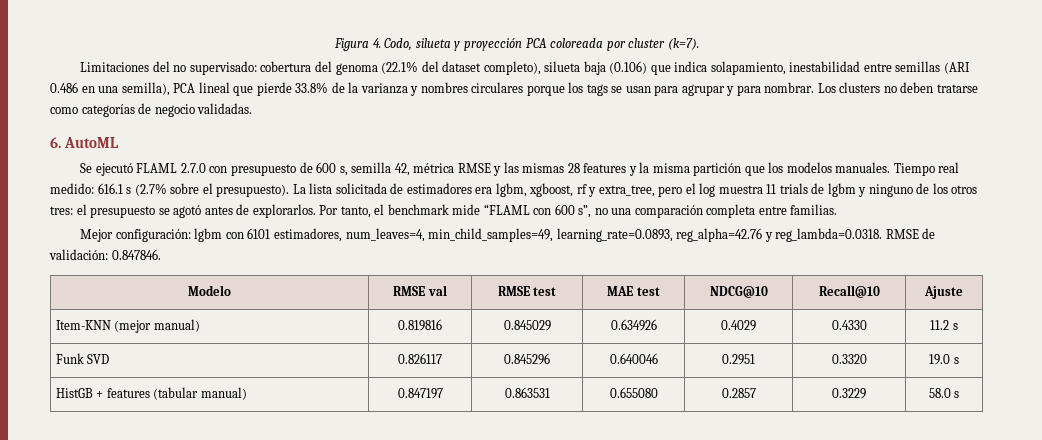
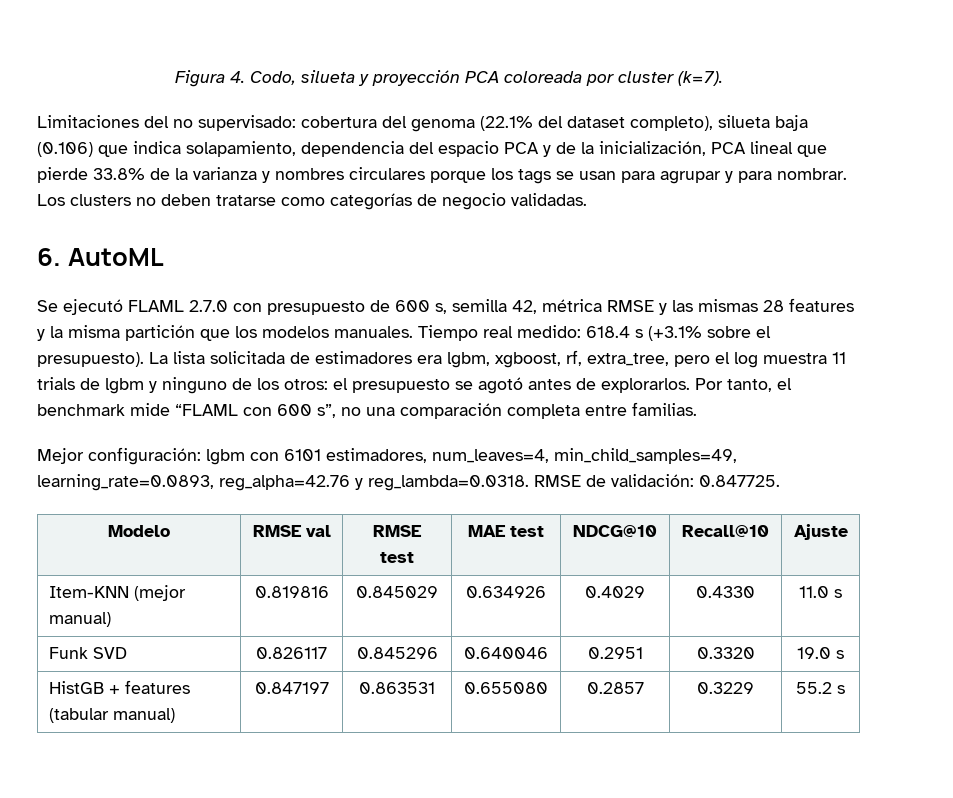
- Limitaciones del no supervisado: cobertura del genoma (22.1% del dataset completo), silueta baja (0.106) que indica solapamiento, inestabilidad entre semillas (ARI 0.486 en una semilla), PCA lineal que pierde 33.8% de la varianza y nombres circulares porque los tags se usan para agrupar y para nombrar.
+ Limitaciones del no supervisado: cobertura del genoma (22.1% del dataset completo), silueta baja (0.106) que indica solapamiento, dependencia del espacio PCA y de la inicialización, PCA lineal que pierde 33.8% de la varianza y nombres circulares porque los tags se usan para agrupar y para nombrar.
- Tiempo real medido: 616.1 s (2.7% sobre el presupuesto).
+ Tiempo real medido: 618.4 s (+3.1% sobre el presupuesto).
- La lista solicitada de estimadores era lgbm, xgboost, rf y extra_tree, pero el log muestra 11 trials de lgbm y ninguno de los otros tres: el presupuesto se agotó antes de explorarlos.
+ La lista solicitada de estimadores era lgbm, xgboost, rf, extra_tree, pero el log muestra 11 trials de lgbm y ninguno de los otros: el presupuesto se agotó antes de explorarlos.
- Mejor configuración: lgbm con 6101 estimadores, num_leaves=4, min_child_samples=49, learning_rate=0.0893, reg_alpha=42.76 y reg_lambda=0.0318. RMSE de validación: 0.847846.
+ Mejor configuración: lgbm con 6101 estimadores, num_leaves=4, min_child_samples=49, learning_rate=0.0893, reg_alpha=42.76 y reg_lambda=0.0318. RMSE de validación: 0.847725.
- Item-KNN (mejor manual) | 0.819816 | 0.845029 | 0.634926 | 0.4029 | 0.4330 | 11.2 s
+ Item-KNN (mejor manual) | 0.819816 | 0.845029 | 0.634926 | 0.4029 | 0.4330 | 11.0 s
- HistGB + features (tabular manual) | 0.847197 | 0.863531 | 0.655080 | 0.2857 | 0.3229 | 58.0 s
+ HistGB + features (tabular manual) | 0.847197 | 0.863531 | 0.655080 | 0.2857 | 0.3229 | 55.2 s

